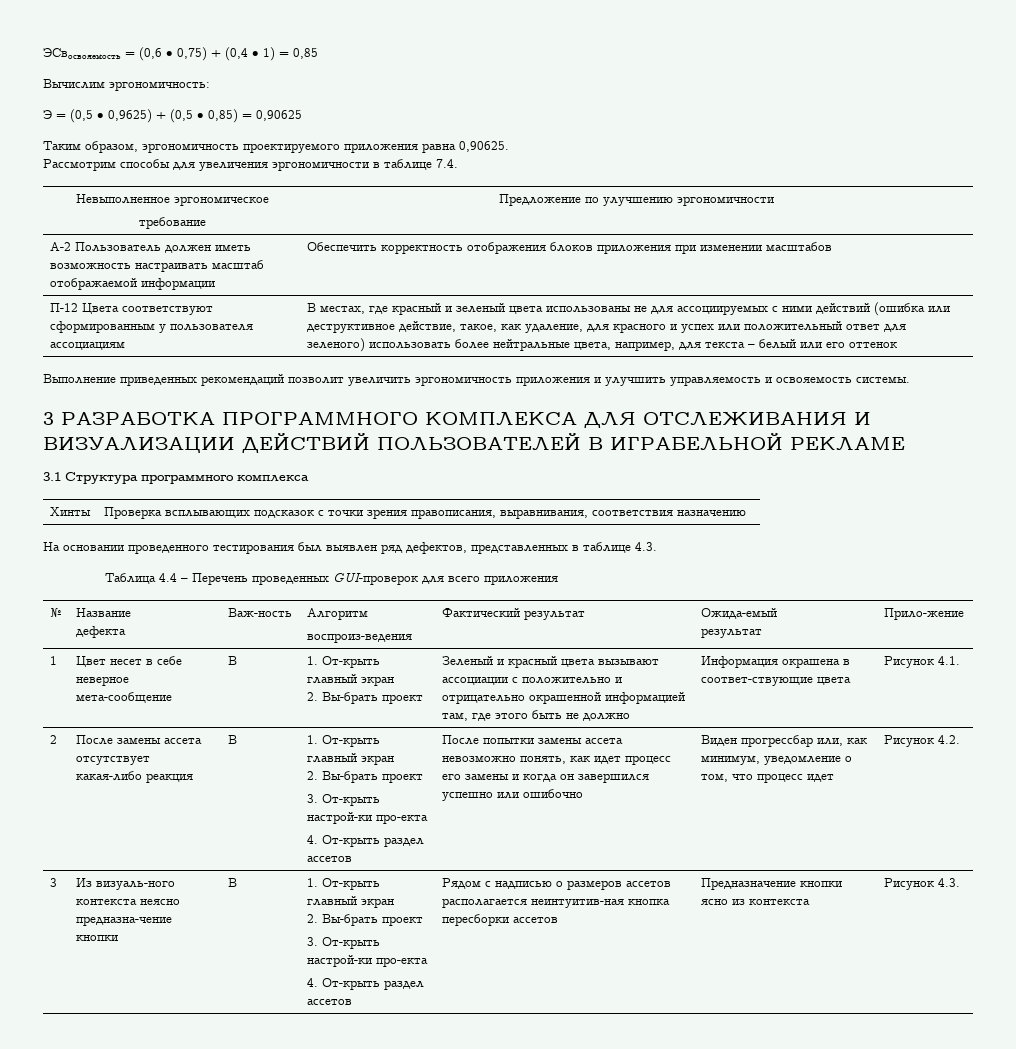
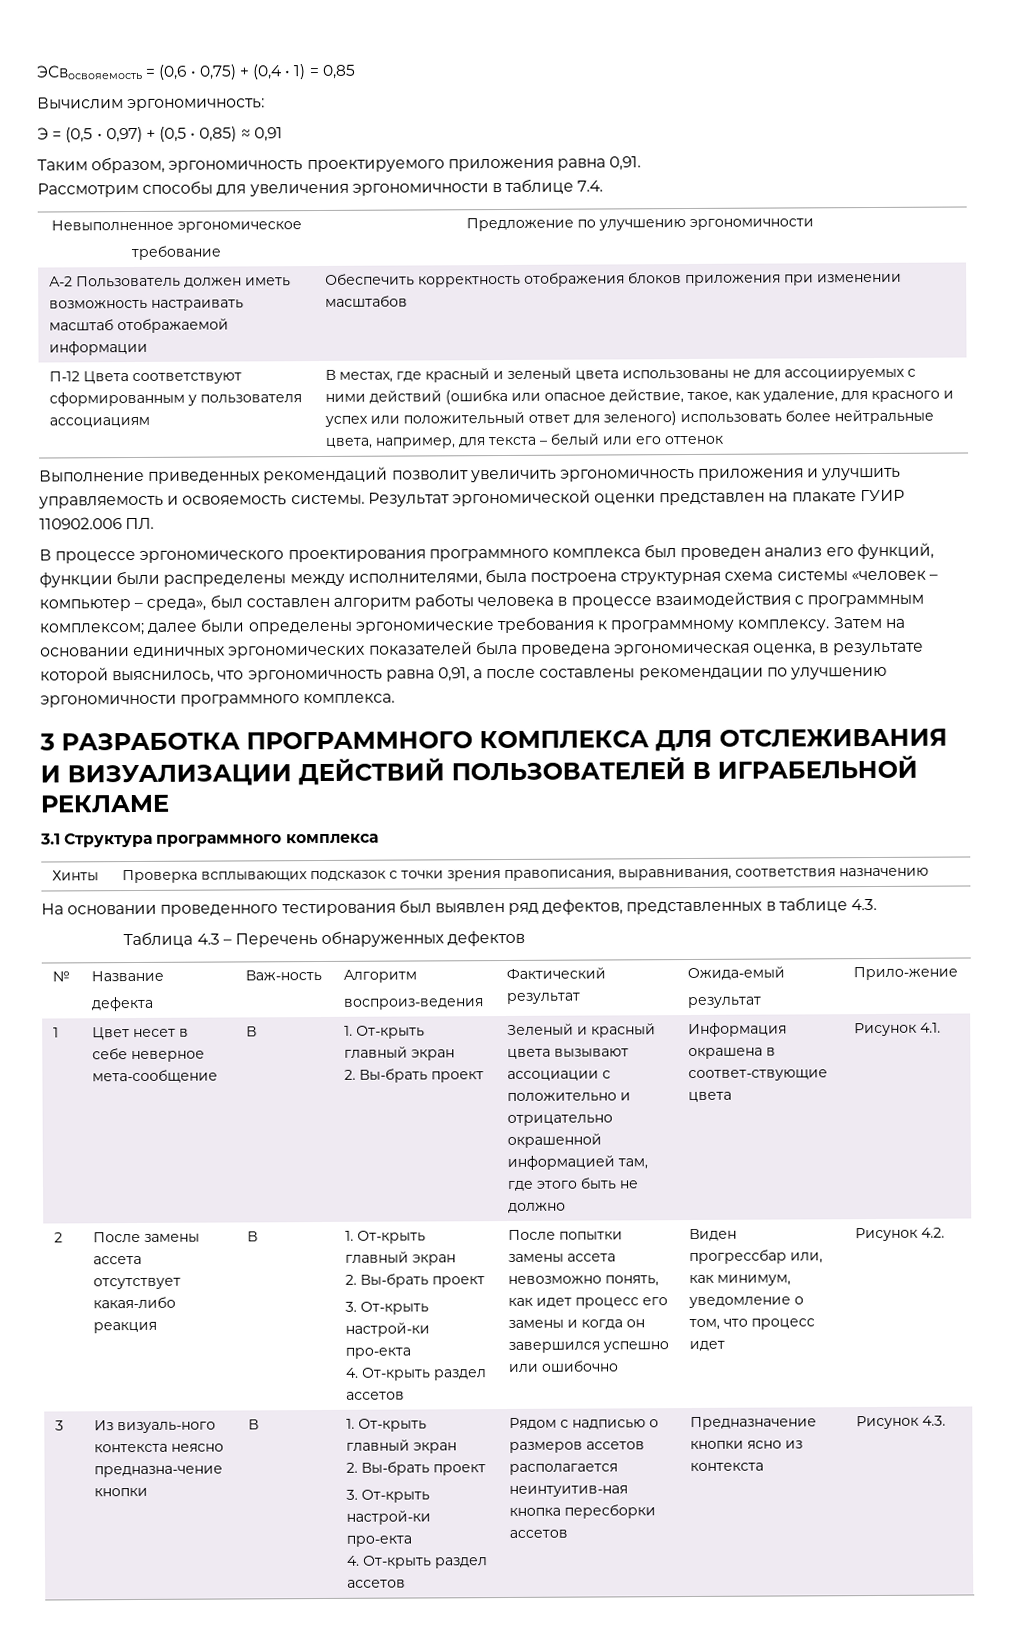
- Э = (0,5 • 0,9625) + (0,5 • 0,85) = 0,90625
+ Э = (0,5 • 0,97) + (0,5 • 0,85) ≈ 0,91
- Таким образом, эргономичность проектируемого приложения равна 0,90625.
+ Таким образом, эргономичность проектируемого приложения равна 0,91.
- В местах, где красный и зеленый цвета использованы не для ассоциируемых с ними действий (ошибка или деструктивное действие, такое, как удаление, для красного и успех или положительный ответ для зеленого) использовать более нейтральные цвета, например, для текста – белый или его оттенок
+ В местах, где красный и зеленый цвета использованы не для ассоциируемых с ними действий (ошибка или опасное действие, такое, как удаление, для красного и успех или положительный ответ для зеленого) использовать более нейтральные цвета, например, для текста – белый или его оттенок
+ Результат эргономической оценки представлен на плакате ГУИР 110902.006 ПЛ.
+ В процессе эргономического проектирования программного комплекса был проведен анализ его функций, функции были распределены между исполнителями, была построена структурная схема системы «человек – компьютер – среда», был составлен алгоритм работы человека в процессе взаимодействия с программным комплексом; далее были определены эргономические требования к программному комплексу. Затем на основании единичных эргономических показателей была проведена эргономическая оценка, в результате которой выяснилось, что эргономичность равна 0,91, а после составлены рекомендации по улучшению эргономичности программного комплекса.
- Таблица 4.4 – Перечень проведенных GUI-проверок для всего приложения
+ Таблица 4.3 – Перечень обнаруженных дефектов

